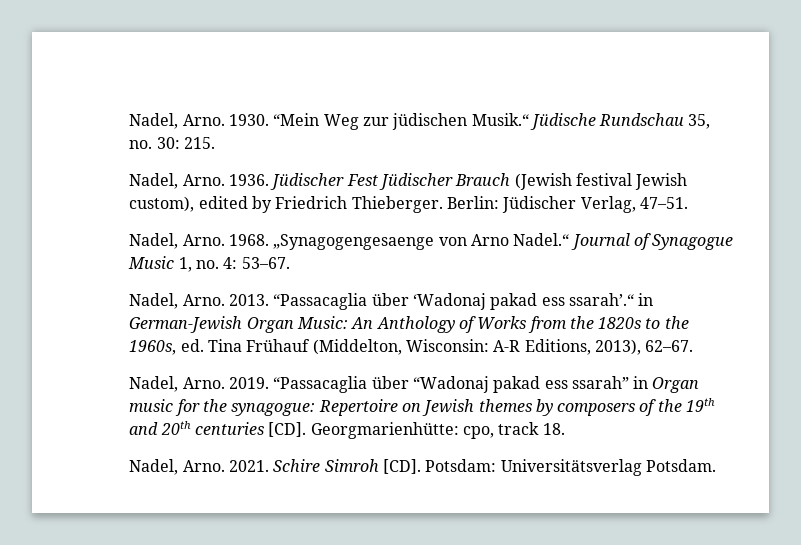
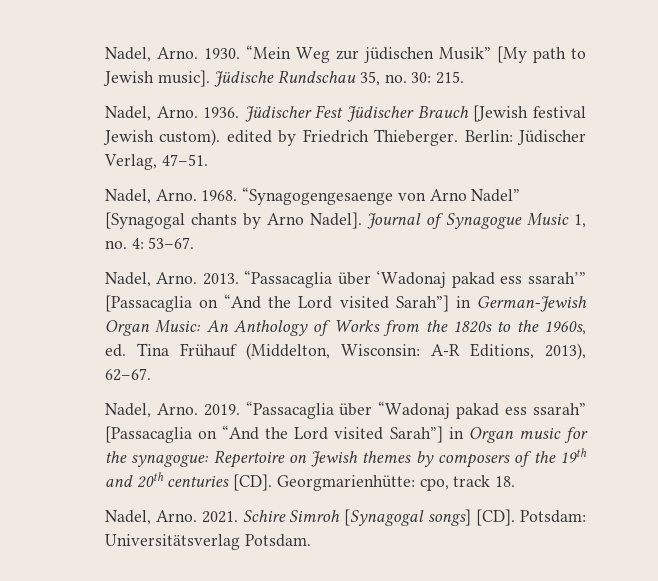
- “Mein Weg zur jüdischen Musik.“ Jüdische Rundschau 35, no. 30: 215.
+ “Mein Weg zur jüdischen Musik” [My path to Jewish music]. Jüdische Rundschau 35, no. 30: 215.
- Jüdischer Fest Jüdischer Brauch (Jewish festival Jewish custom), edited by Friedrich Thieberger.
+ Jüdischer Fest Jüdischer Brauch [Jewish festival Jewish custom). edited by Friedrich Thieberger.
- „Synagogengesaenge von Arno Nadel.“ Journal of Synagogue Music 1, no. 4: 53–67.
+ “Synagogengesaenge von Arno Nadel” [Synagogal chants by Arno Nadel]. Journal of Synagogue Music 1, no. 4: 53–67.
- “Passacaglia über ‘Wadonaj pakad ess ssarah’.“ in German-Jewish Organ Music: An Anthology of Works from the 1820s to the 1960s, ed. Tina Frühauf (Middelton, Wisconsin: A-R Editions, 2013), 62–67.
+ “Passacaglia über ‘Wadonaj pakad ess ssarah’” [Passacaglia on “And the Lord visited Sarah”] in German-Jewish Organ Music: An Anthology of Works from the 1820s to the 1960s, ed. Tina Frühauf (Middelton, Wisconsin: A-R Editions, 2013), 62–67.
- “Passacaglia über “Wadonaj pakad ess ssarah” in Organ music for the synagogue: Repertoire on Jewish themes by composers of the 19th and 20th centuries [CD]. Georgmarienhütte: cpo, track 18.
+ “Passacaglia über “Wadonaj pakad ess ssarah” [Passacaglia on “And the Lord visited Sarah”] in Organ music for the synagogue: Repertoire on Jewish themes by composers of the 19th and 20th centuries [CD]. Georgmarienhütte: cpo, track 18.
- Schire Simroh [CD]. Potsdam: Universitätsverlag Potsdam.
+ Schire Simroh [Synagogal songs] [CD]. Potsdam: Universitätsverlag Potsdam.

